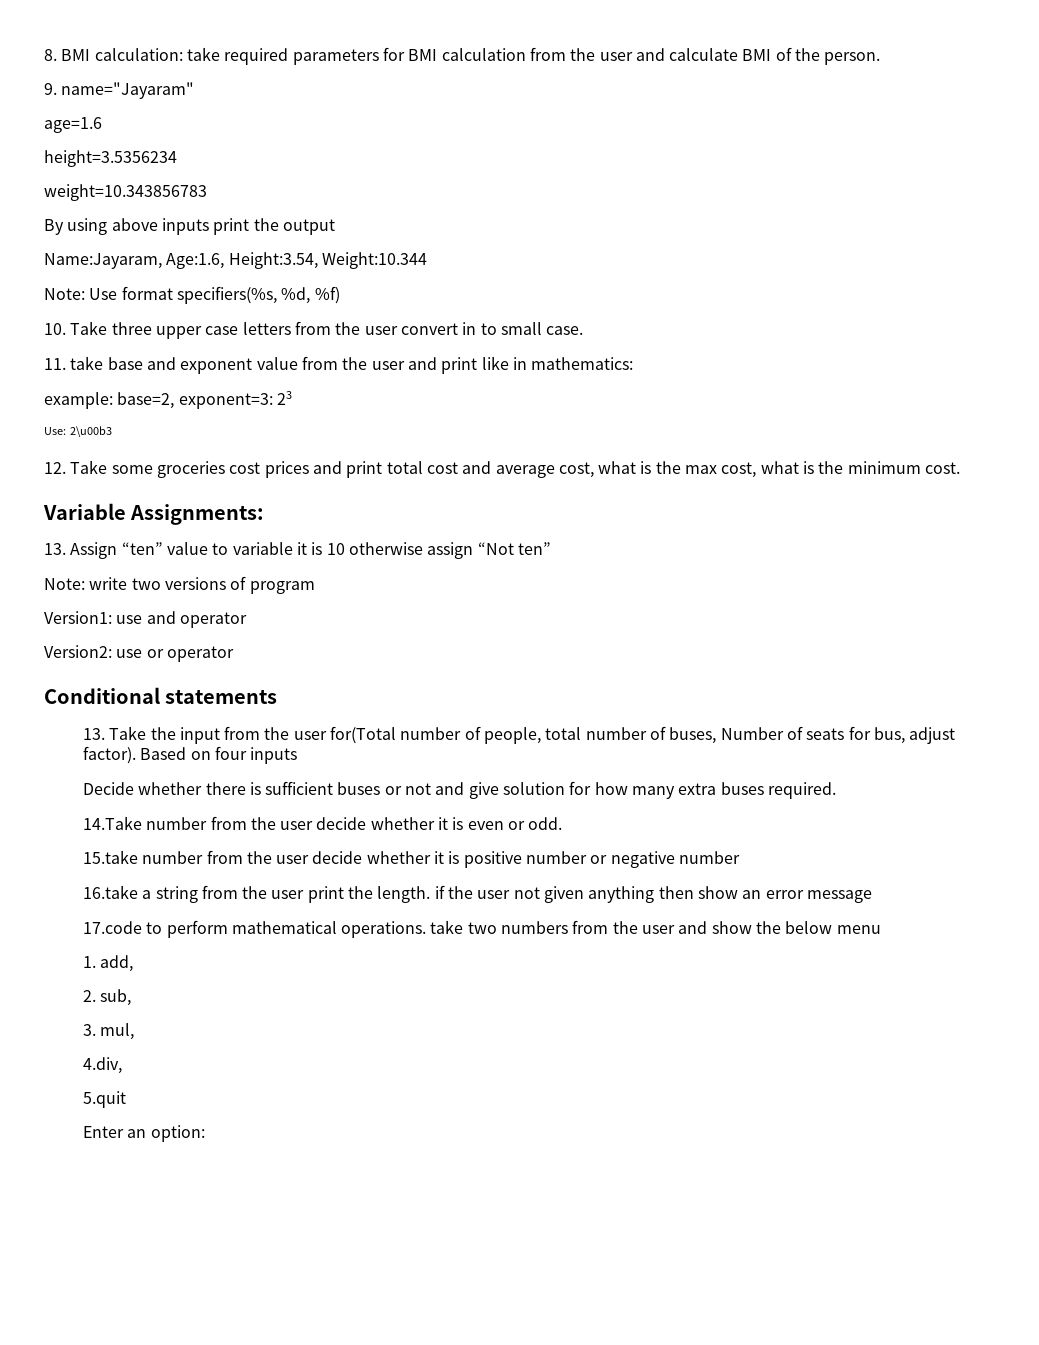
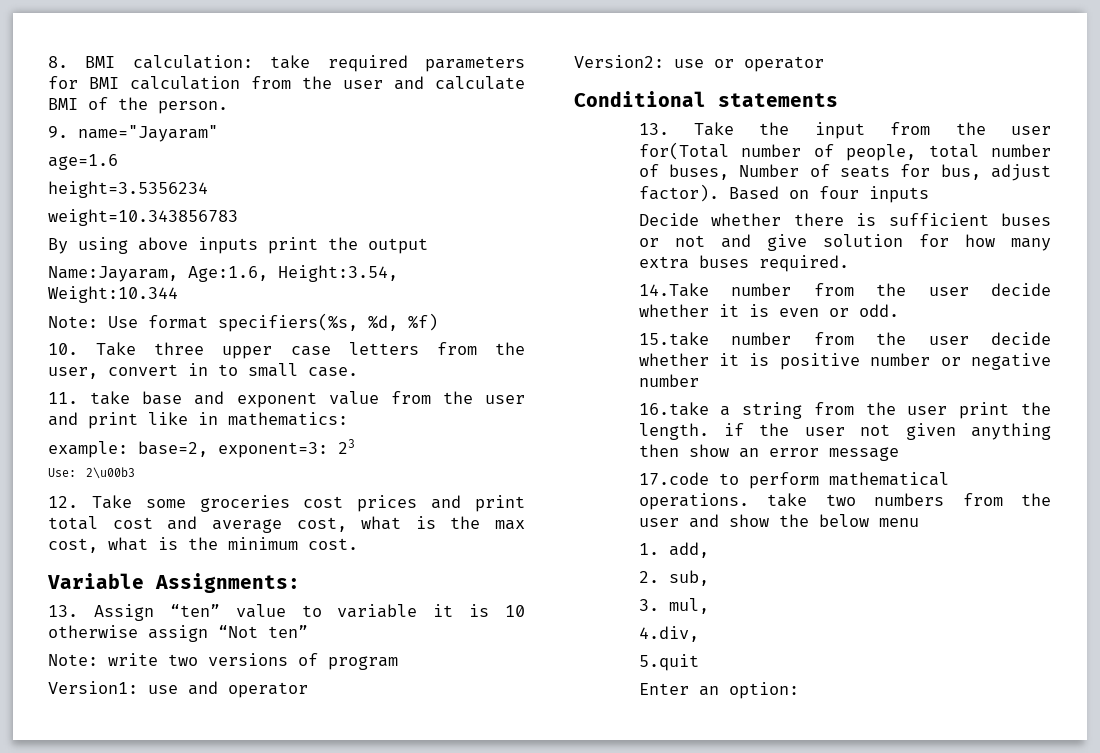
- 10. Take three upper case letters from the user convert in to small case.
+ 10. Take three upper case letters from the user, convert in to small case.

